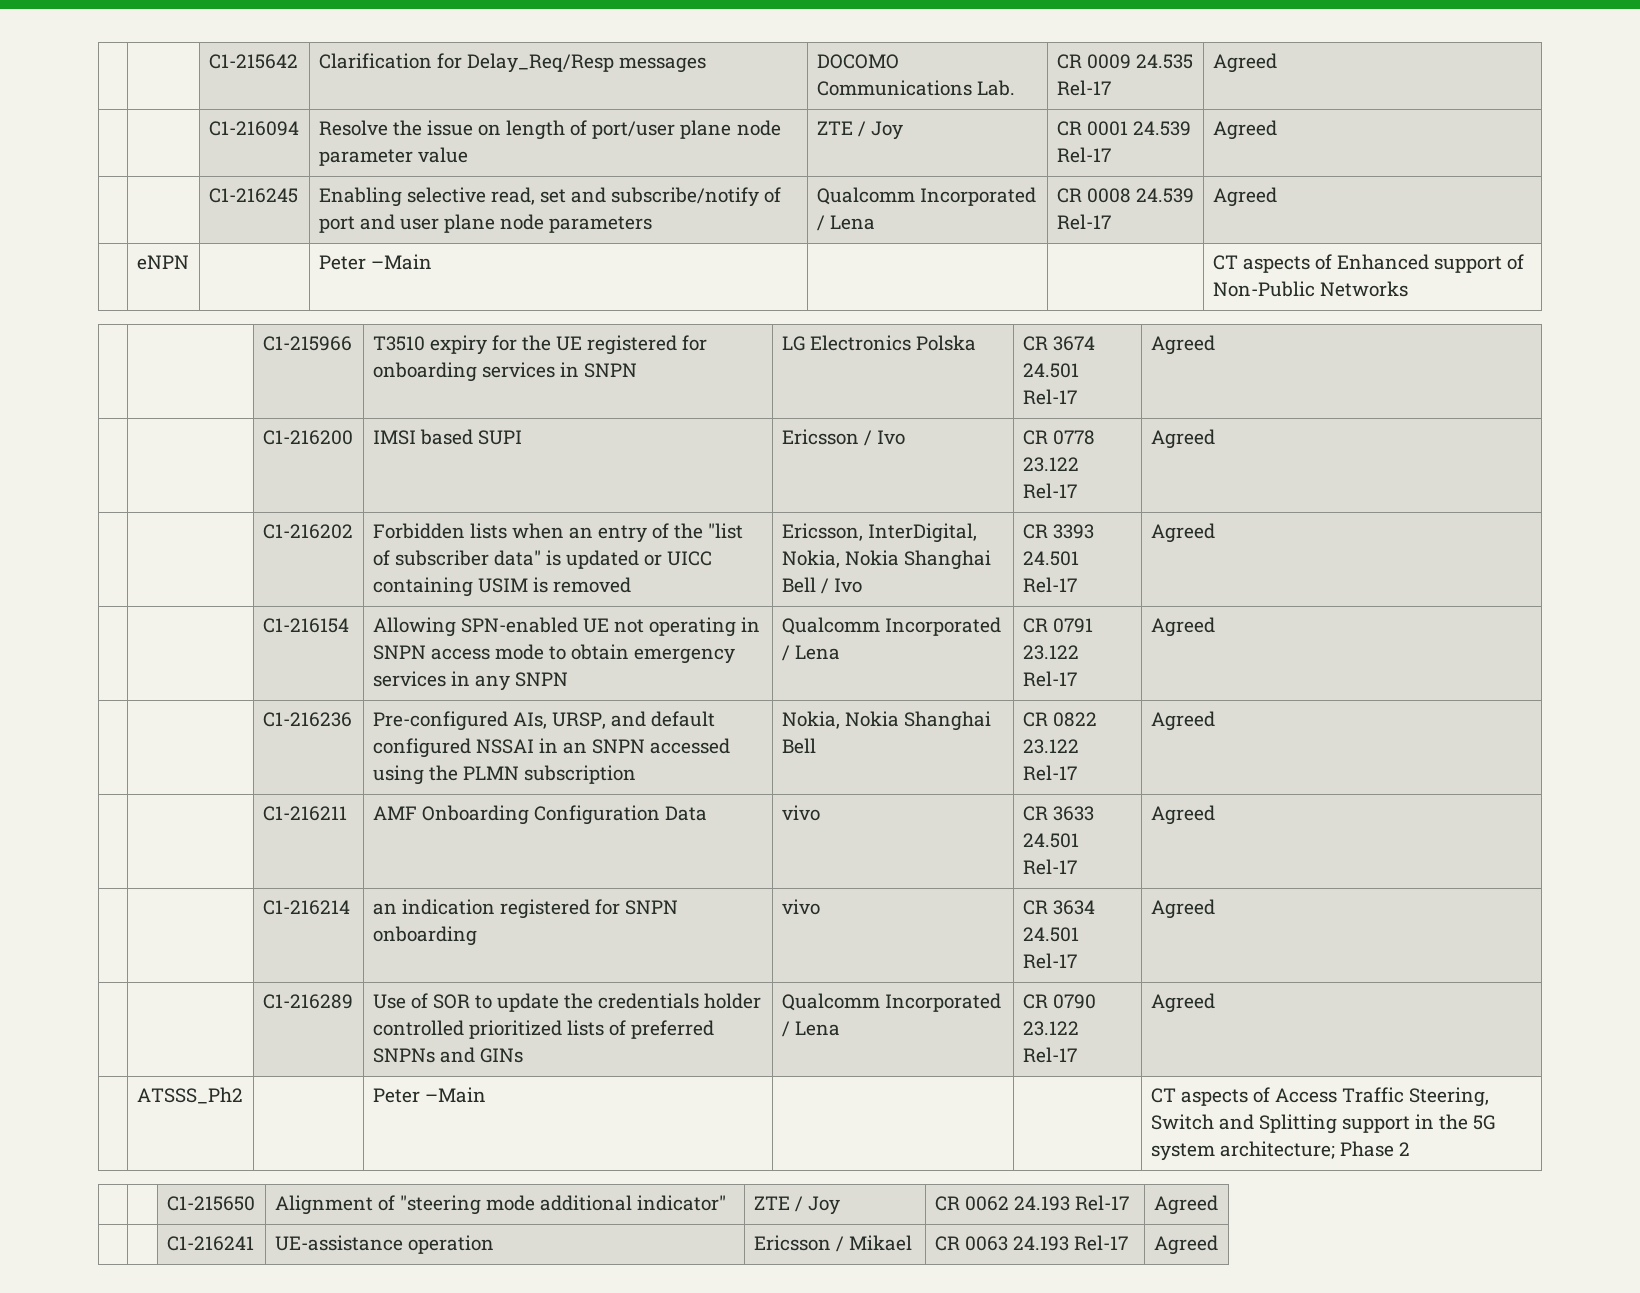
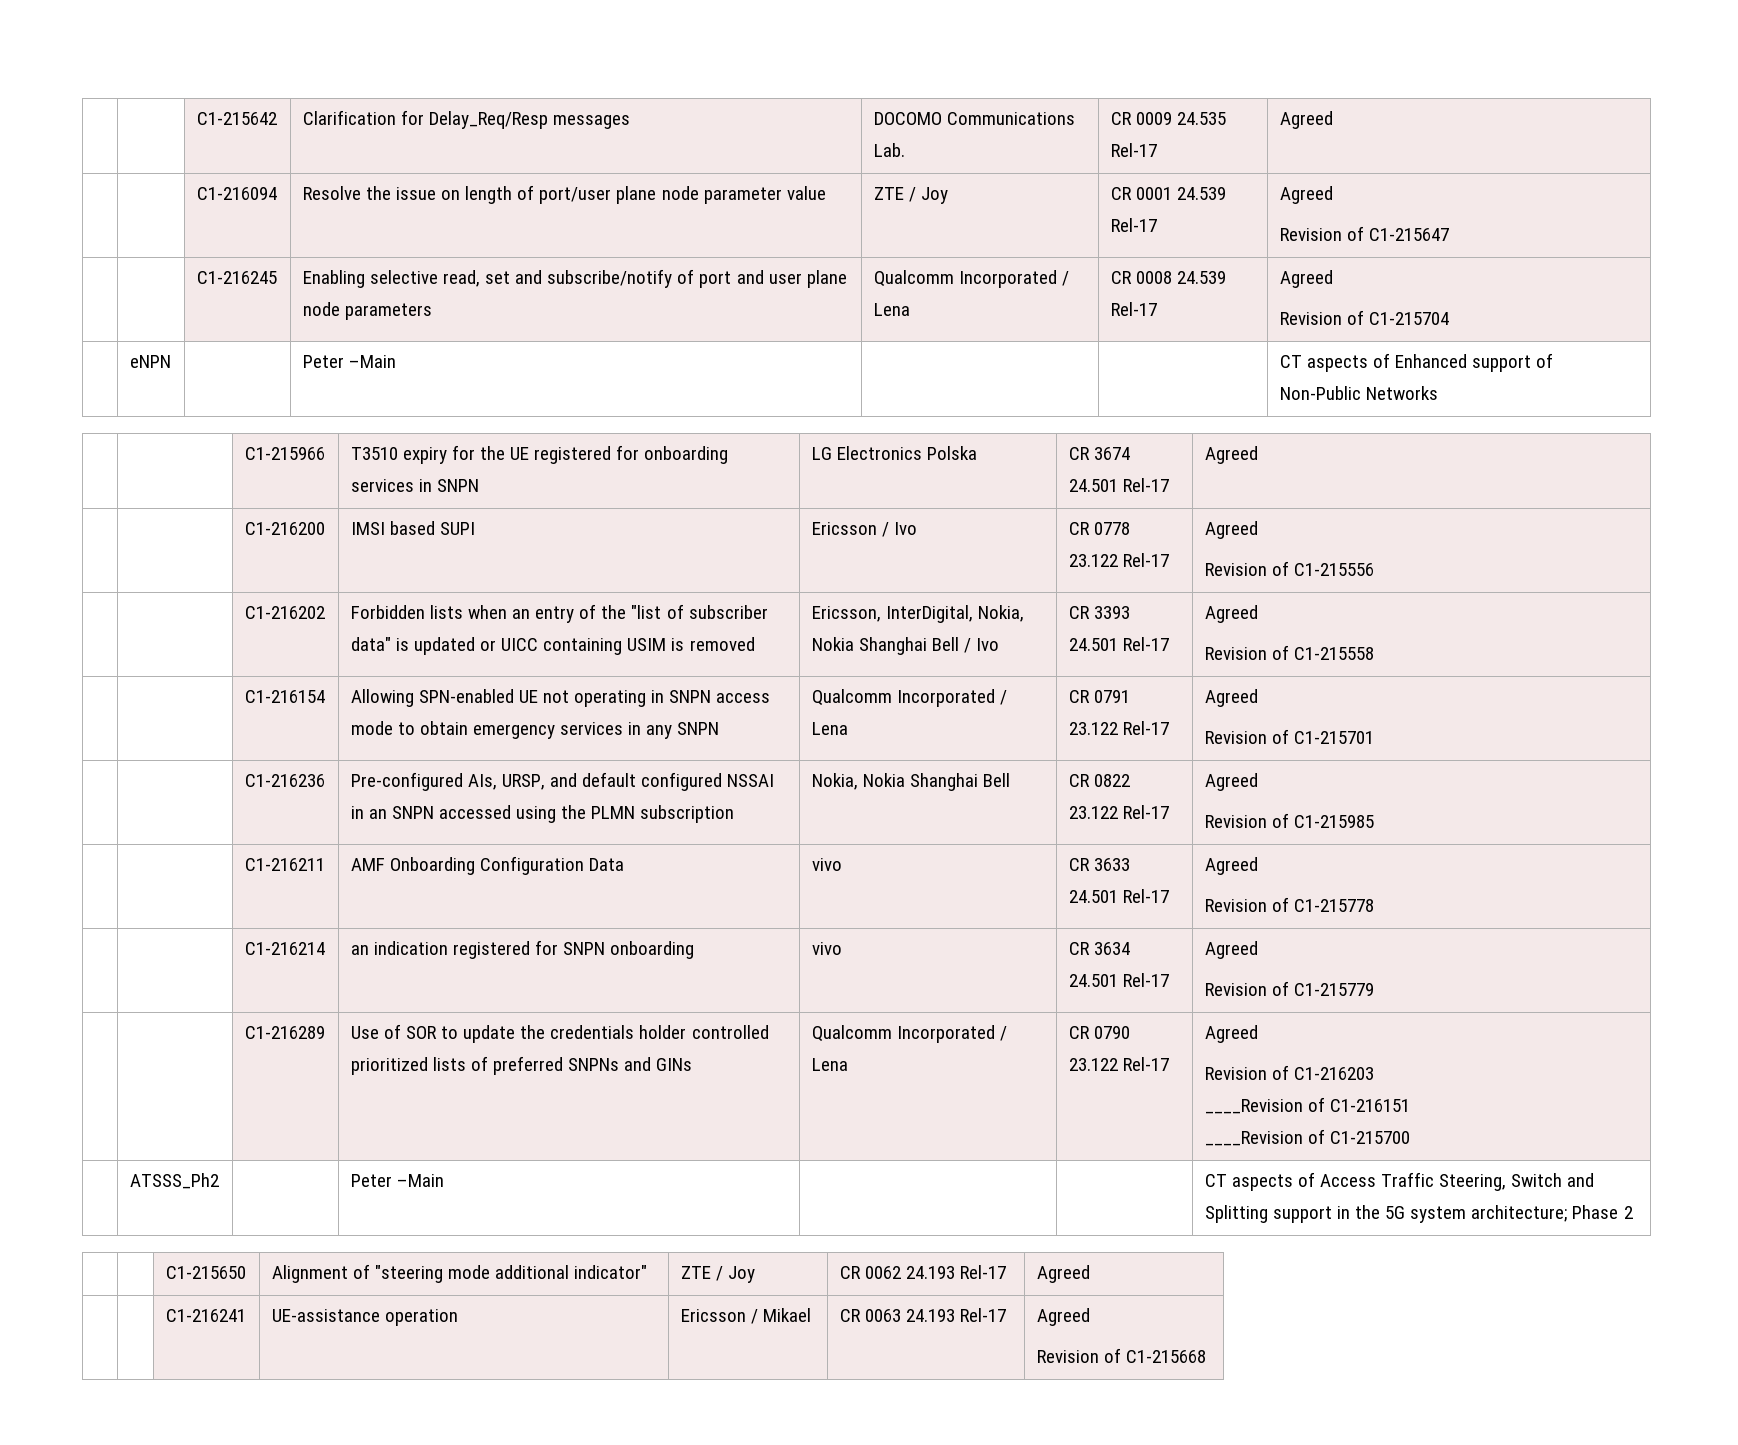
  | | C1-216094 | Resolve the issue on length of port/user plane node parameter value | ZTE / Joy | CR 0001 24.539 Rel-17 | Agreed
+ Revision of C1-215647
  | | C1-216245 | Enabling selective read, set and subscribe/notify of port and user plane node parameters | Qualcomm Incorporated / Lena | CR 0008 24.539 Rel-17 | Agreed
+ Revision of C1-215704
  | | C1-216200 | IMSI based SUPI | Ericsson / Ivo | CR 0778 23.122 Rel-17 | Agreed
+ Revision of C1-215556
  | | C1-216202 | Forbidden lists when an entry of the "list of subscriber data" is updated or UICC containing USIM is removed | Ericsson, InterDigital, Nokia, Nokia Shanghai Bell / Ivo | CR 3393 24.501 Rel-17 | Agreed
+ Revision of C1-215558
  | | C1-216154 | Allowing SPN-enabled UE not operating in SNPN access mode to obtain emergency services in any SNPN | Qualcomm Incorporated / Lena | CR 0791 23.122 Rel-17 | Agreed
+ Revision of C1-215701
  | | C1-216236 | Pre-configured AIs, URSP, and default configured NSSAI in an SNPN accessed using the PLMN subscription | Nokia, Nokia Shanghai Bell | CR 0822 23.122 Rel-17 | Agreed
+ Revision of C1-215985
  | | C1-216211 | AMF Onboarding Configuration Data | vivo | CR 3633 24.501 Rel-17 | Agreed
+ Revision of C1-215778
  | | C1-216214 | an indication registered for SNPN onboarding | vivo | CR 3634 24.501 Rel-17 | Agreed
+ Revision of C1-215779
  | | C1-216289 | Use of SOR to update the credentials holder controlled prioritized lists of preferred SNPNs and GINs | Qualcomm Incorporated / Lena | CR 0790 23.122 Rel-17 | Agreed
+ Revision of C1-216203
+ ____Revision of C1-216151
+ ____Revision of C1-215700
  | | C1-216241 | UE-assistance operation | Ericsson / Mikael | CR 0063 24.193 Rel-17 | Agreed
+ Revision of C1-215668

